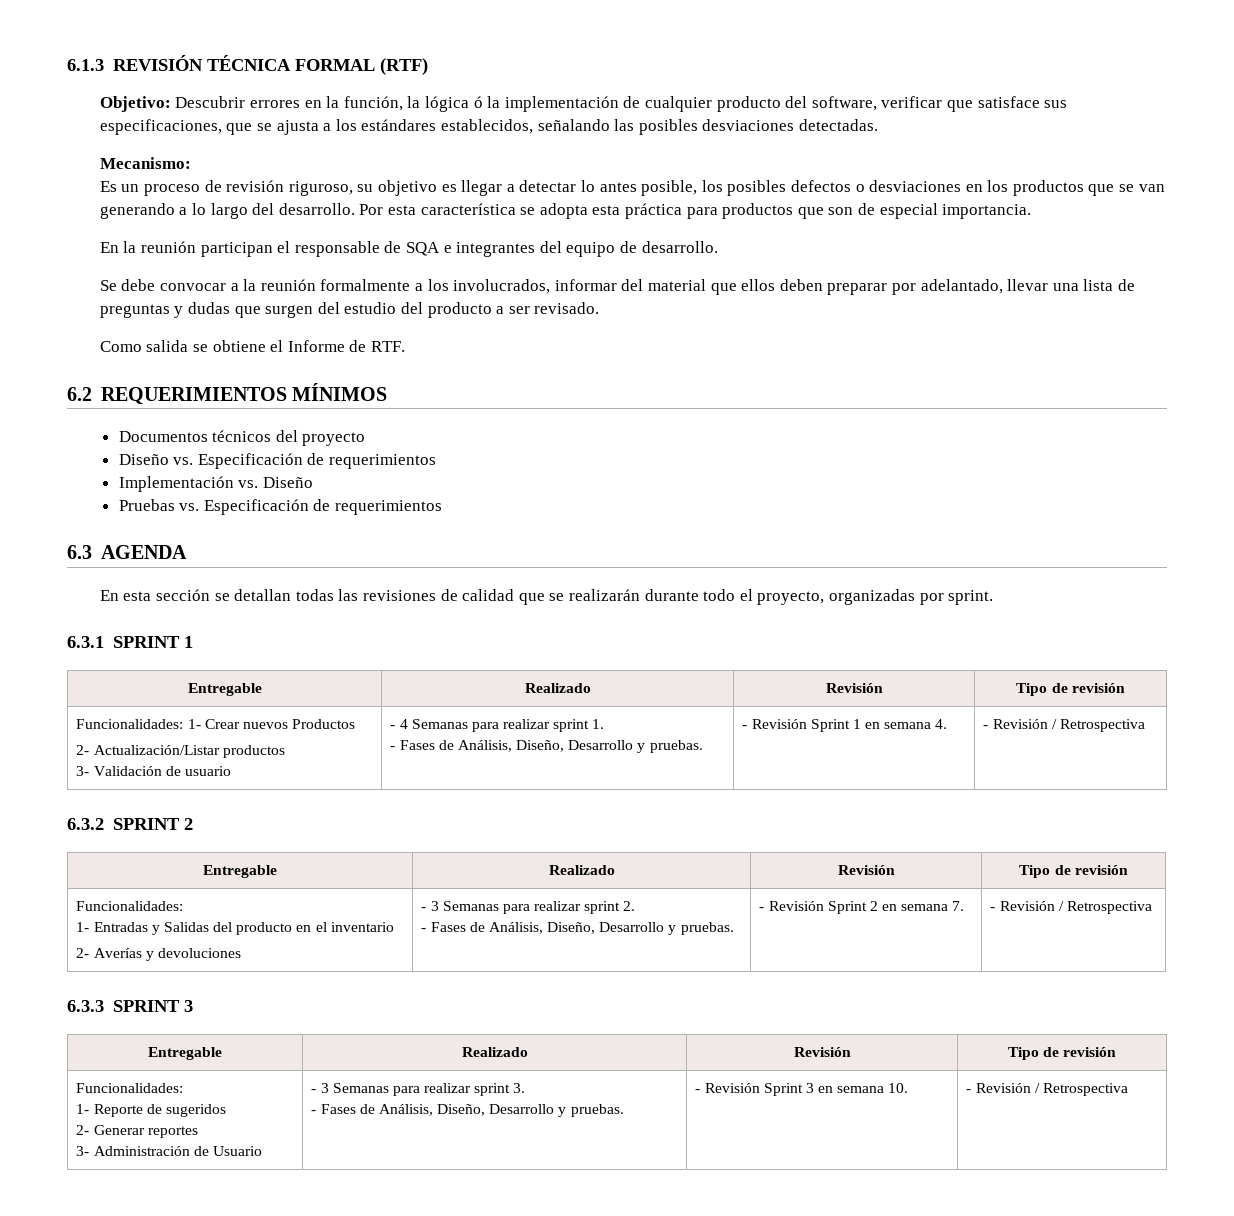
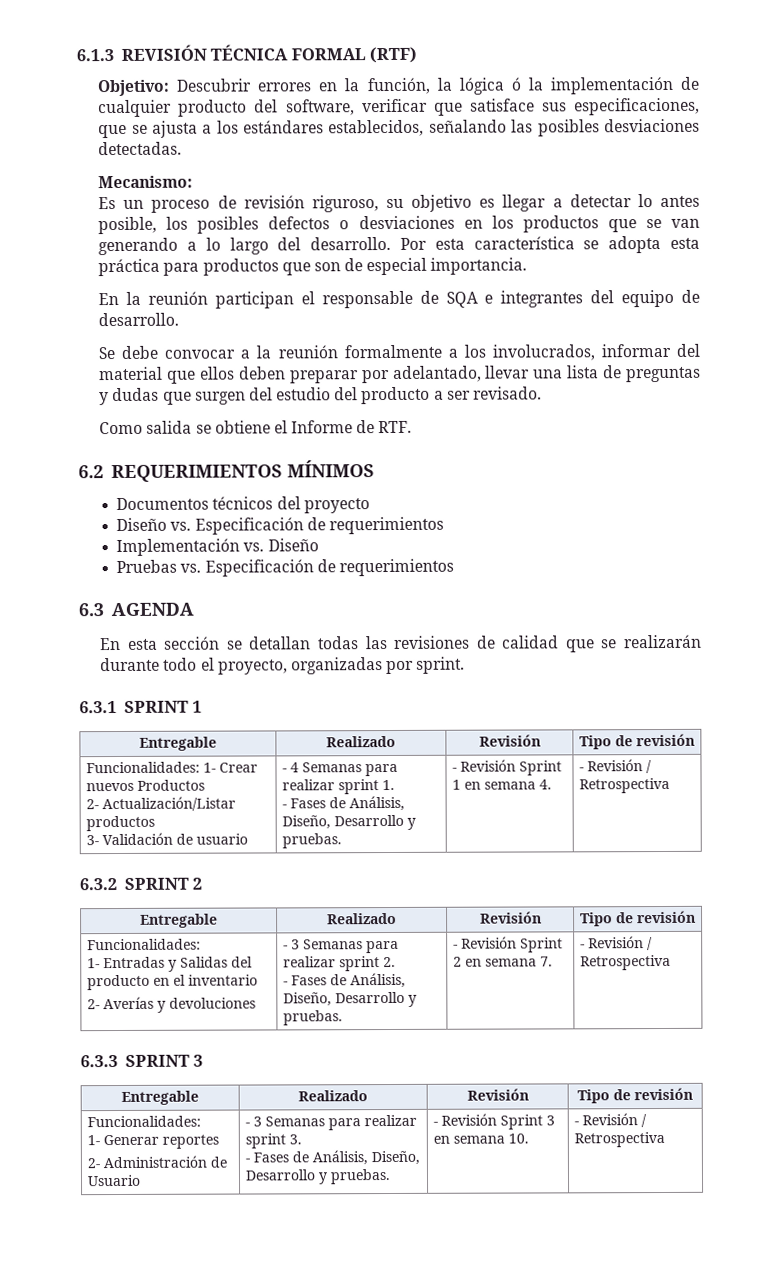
  6.3.3 SPRINT 3
  Entregable | Realizado | Revisión | Tipo de revisión
  Funcionalidades:
- 1- Reporte de sugeridos
- 2- Generar reportes
- 3- Administración de Usuario | - 3 Semanas para realizar sprint 3.
+ 1- Generar reportes
+ 2- Administración de Usuario | - 3 Semanas para realizar sprint 3.

